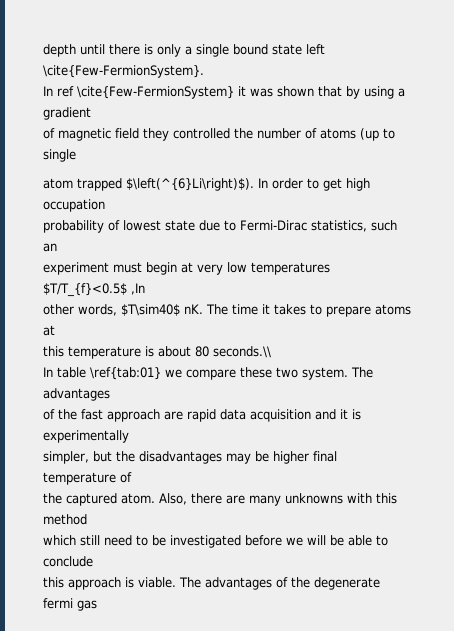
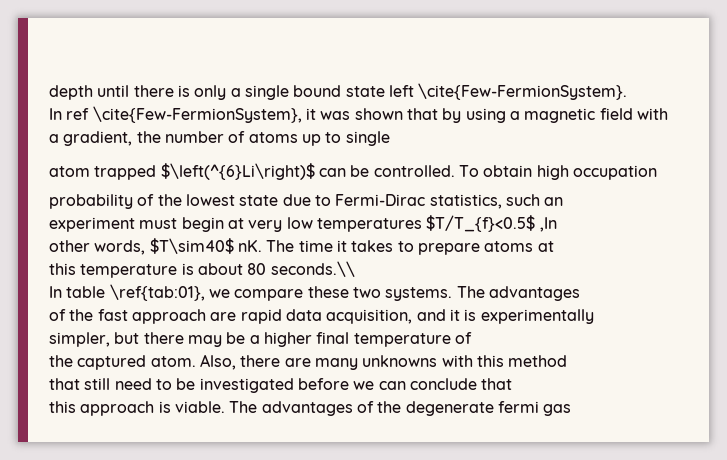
- In ref \cite{Few-FermionSystem} it was shown that by using a gradient
- of magnetic field they controlled the number of atoms (up to single
+ In ref \cite{Few-FermionSystem}, it was shown that by using a magnetic field with a gradient, the number of atoms up to single
- atom trapped $\left(^{6}Li\right)$). In order to get high occupation
+ atom trapped $\left(^{6}Li\right)$ can be controlled. To obtain high occupation
- probability of lowest state due to Fermi-Dirac statistics, such an
+ probability of the lowest state due to Fermi-Dirac statistics, such an
- In table \ref{tab:01} we compare these two system.
+ In table \ref{tab:01}, we compare these two systems.
- of the fast approach are rapid data acquisition and it is experimentally
+ of the fast approach are rapid data acquisition, and it is experimentally
- simpler, but the disadvantages may be higher final temperature of
+ simpler, but there may be a higher final temperature of
- which still need to be investigated before we will be able to conclude
+ that still need to be investigated before we can conclude that

